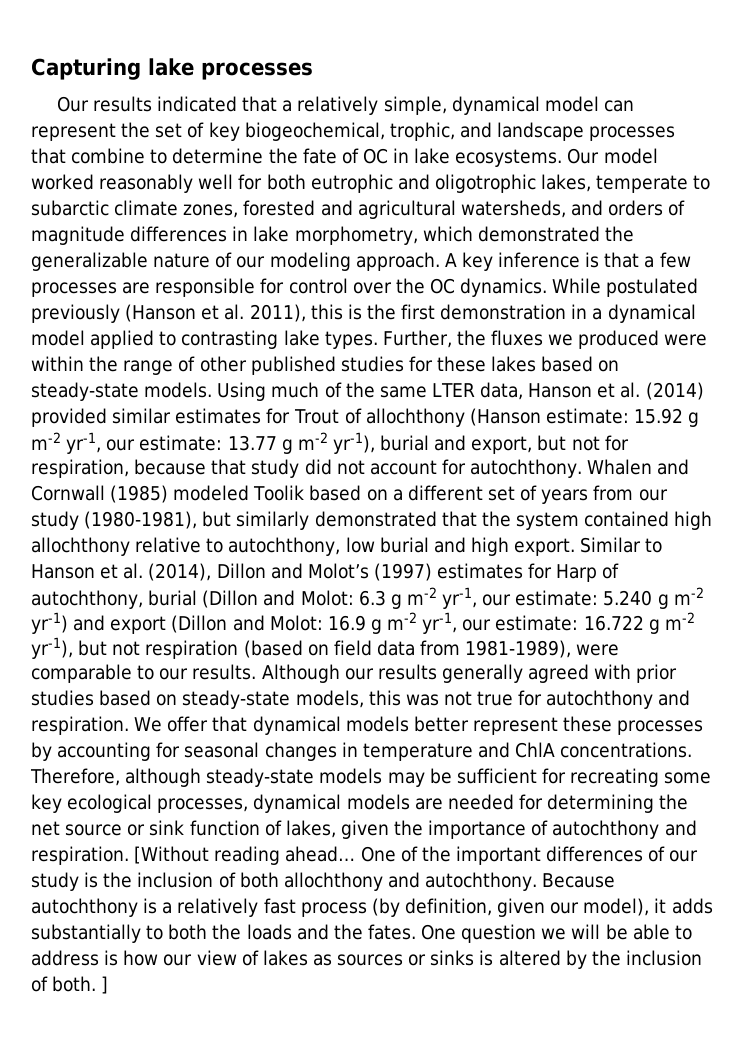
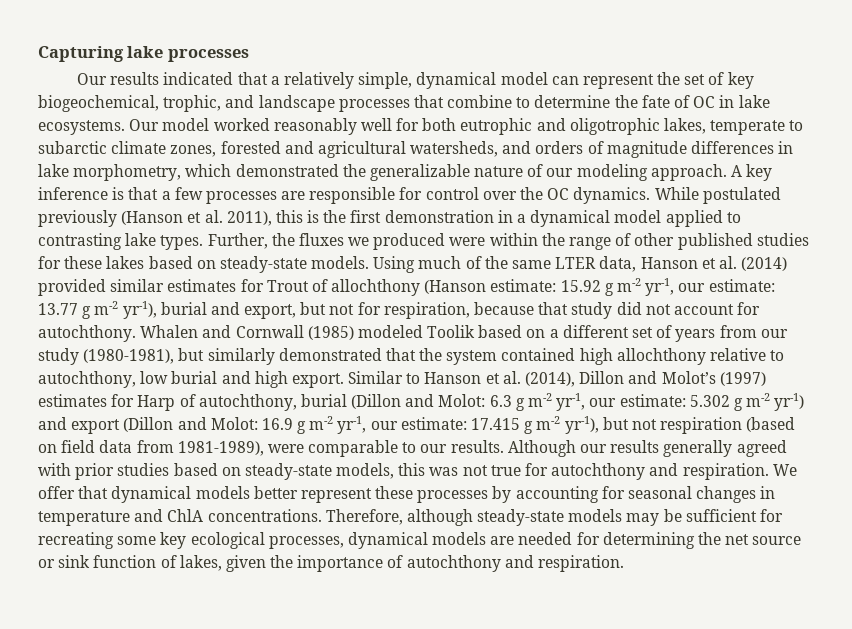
- Similar to Hanson et al. (2014), Dillon and Molot’s (1997) estimates for Harp of autochthony, burial (Dillon and Molot: 6.3 g m-2 yr-1, our estimate: 5.240 g m-2 yr-1) and export (Dillon and Molot: 16.9 g m-2 yr-1, our estimate: 16.722 g m-2 yr-1), but not respiration (based on field data from 1981-1989), were comparable to our results.
+ Similar to Hanson et al. (2014), Dillon and Molot’s (1997) estimates for Harp of autochthony, burial (Dillon and Molot: 6.3 g m-2 yr-1, our estimate: 5.302 g m-2 yr-1) and export (Dillon and Molot: 16.9 g m-2 yr-1, our estimate: 17.415 g m-2 yr-1), but not respiration (based on field data from 1981-1989), were comparable to our results.
- [Without reading ahead… One of the important differences of our study is the inclusion of both allochthony and autochthony. Because autochthony is a relatively fast process (by definition, given our model), it adds substantially to both the loads and the fates. One question we will be able to address is how our view of lakes as sources or sinks is altered by the inclusion of both. ]

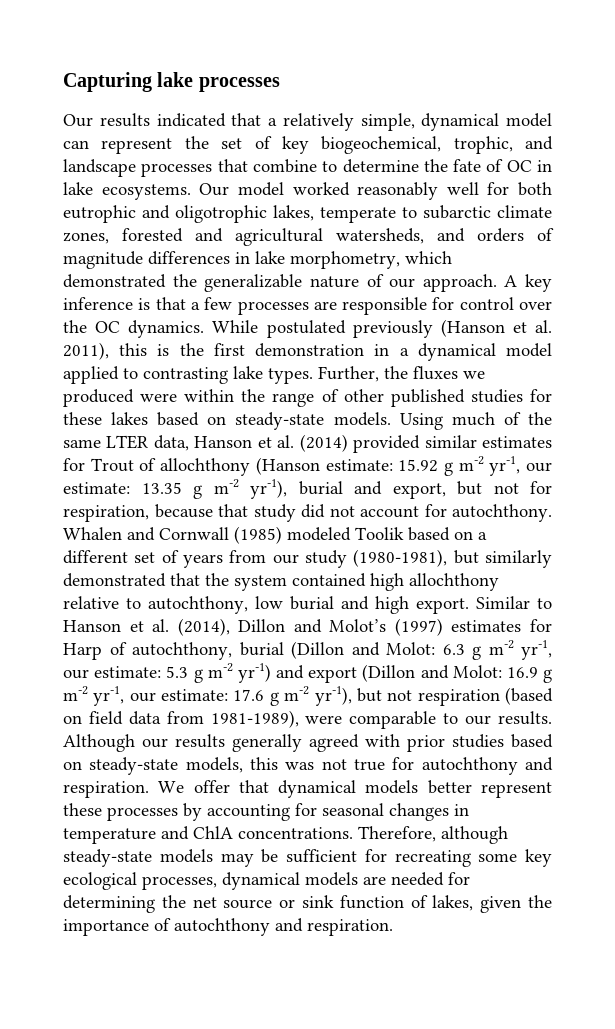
- Our model worked reasonably well for both eutrophic and oligotrophic lakes, temperate to subarctic climate zones, forested and agricultural watersheds, and orders of magnitude differences in lake morphometry, which demonstrated the generalizable nature of our modeling approach.
+ Our model worked reasonably well for both eutrophic and oligotrophic lakes, temperate to subarctic climate zones, forested and agricultural watersheds, and orders of magnitude differences in lake morphometry, which demonstrated the generalizable nature of our approach.
- Using much of the same LTER data, Hanson et al. (2014) provided similar estimates for Trout of allochthony (Hanson estimate: 15.92 g m-2 yr-1, our estimate: 13.77 g m-2 yr-1), burial and export, but not for respiration, because that study did not account for autochthony.
+ Using much of the same LTER data, Hanson et al. (2014) provided similar estimates for Trout of allochthony (Hanson estimate: 15.92 g m-2 yr-1, our estimate: 13.35 g m-2 yr-1), burial and export, but not for respiration, because that study did not account for autochthony.
- Similar to Hanson et al. (2014), Dillon and Molot’s (1997) estimates for Harp of autochthony, burial (Dillon and Molot: 6.3 g m-2 yr-1, our estimate: 5.302 g m-2 yr-1) and export (Dillon and Molot: 16.9 g m-2 yr-1, our estimate: 17.415 g m-2 yr-1), but not respiration (based on field data from 1981-1989), were comparable to our results.
+ Similar to Hanson et al. (2014), Dillon and Molot’s (1997) estimates for Harp of autochthony, burial (Dillon and Molot: 6.3 g m-2 yr-1, our estimate: 5.3 g m-2 yr-1) and export (Dillon and Molot: 16.9 g m-2 yr-1, our estimate: 17.6 g m-2 yr-1), but not respiration (based on field data from 1981-1989), were comparable to our results.

